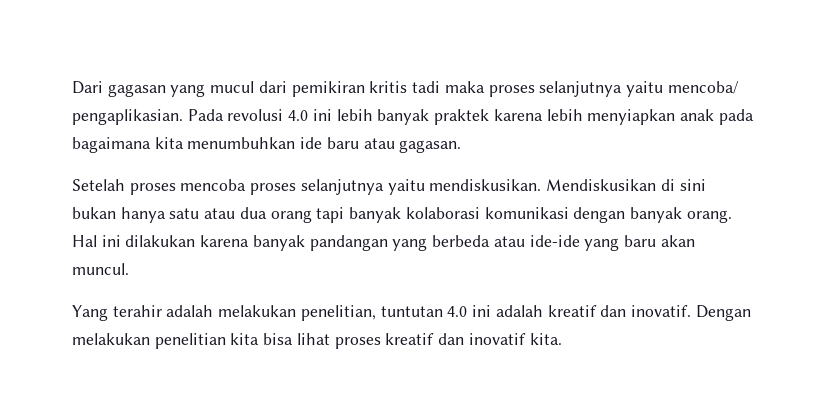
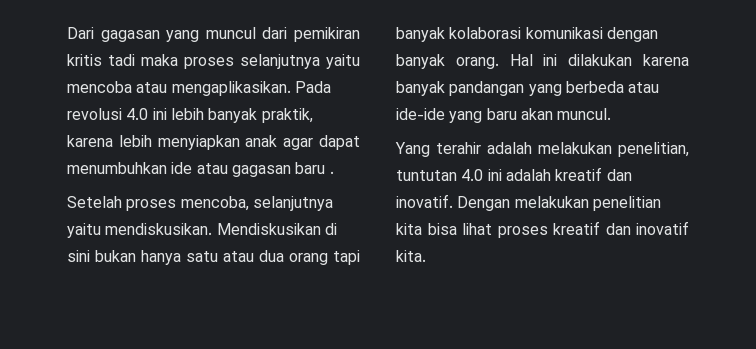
- Dari gagasan yang mucul dari pemikiran kritis tadi maka proses selanjutnya yaitu mencoba/ pengaplikasian.
+ Dari gagasan yang muncul dari pemikiran kritis tadi maka proses selanjutnya yaitu mencoba atau mengaplikasikan.
- Pada revolusi 4.0 ini lebih banyak praktek karena lebih menyiapkan anak pada bagaimana kita menumbuhkan ide baru atau gagasan.
+ Pada revolusi 4.0 ini lebih banyak praktik, karena lebih menyiapkan anak agar dapat menumbuhkan ide atau gagasan baru .
- Setelah proses mencoba proses selanjutnya yaitu mendiskusikan.
+ Setelah proses mencoba, selanjutnya yaitu mendiskusikan.

